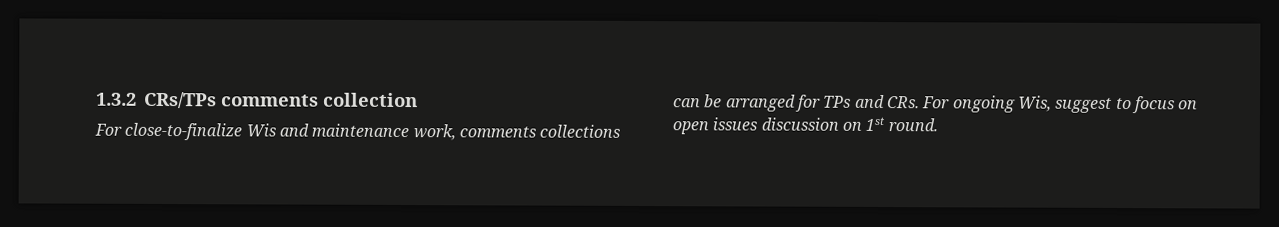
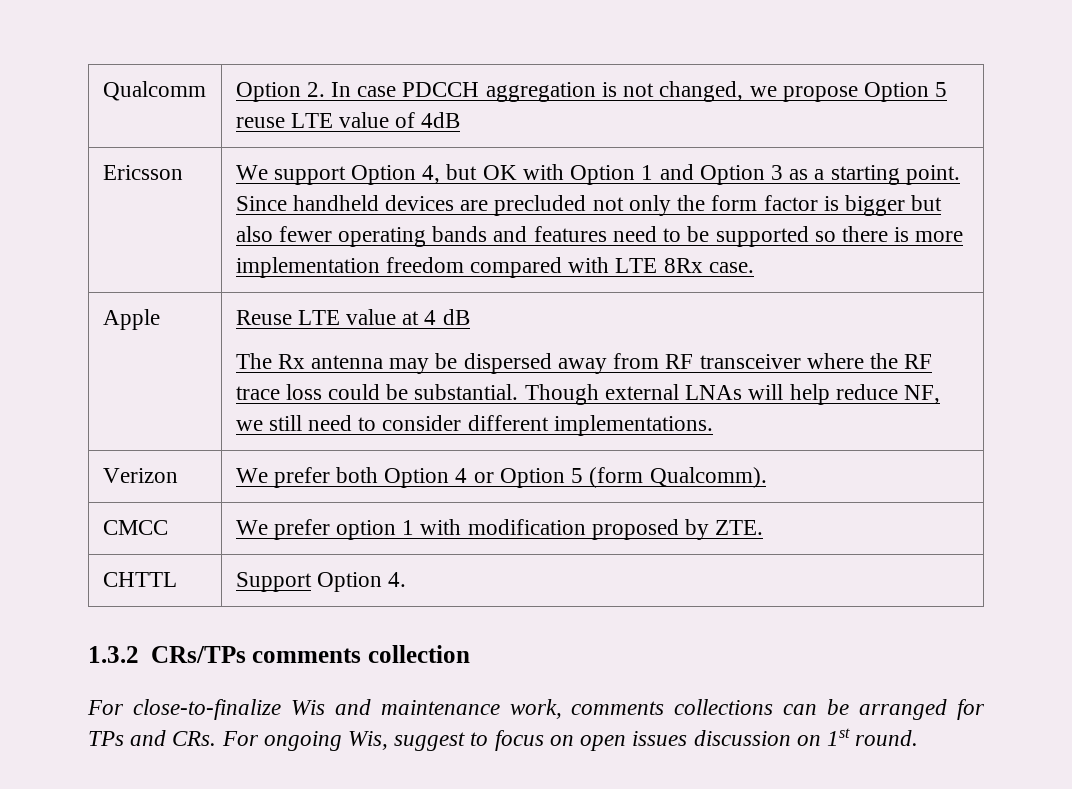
+ Qualcomm | Option 2. In case PDCCH aggregation is not changed, we propose Option 5 reuse LTE value of 4dB
+ Ericsson | We support Option 4, but OK with Option 1 and Option 3 as a starting point. Since handheld devices are precluded not only the form factor is bigger but also fewer operating bands and features need to be supported so there is more implementation freedom compared with LTE 8Rx case.
+ Apple | Reuse LTE value at 4 dB
+ The Rx antenna may be dispersed away from RF transceiver where the RF trace loss could be substantial. Though external LNAs will help reduce NF, we still need to consider different implementations.
+ Verizon | We prefer both Option 4 or Option 5 (form Qualcomm).
+ CMCC | We prefer option 1 with modification proposed by ZTE.
+ CHTTL | Support Option 4.

